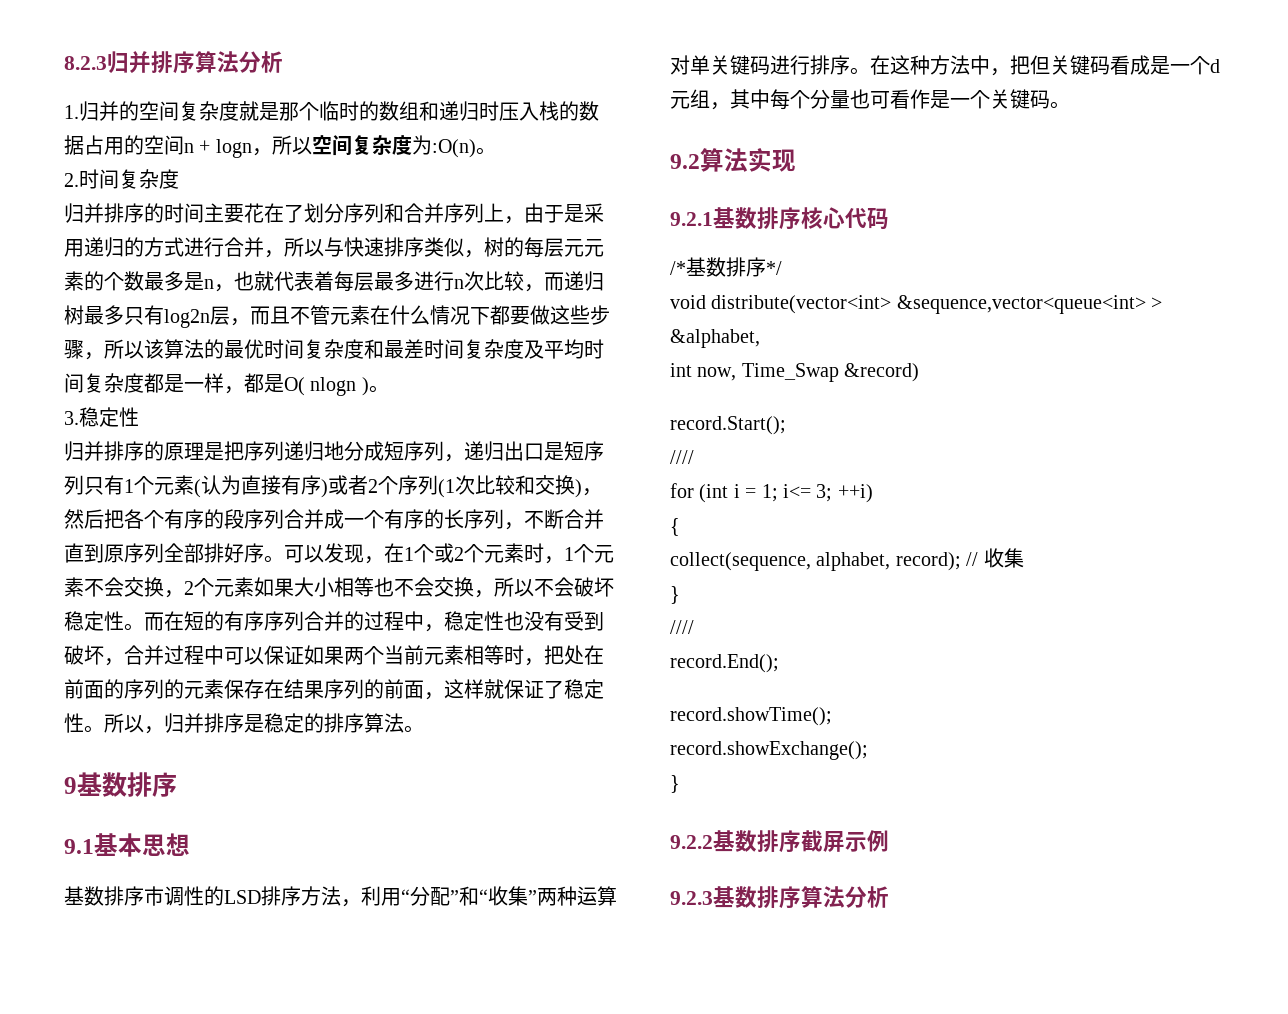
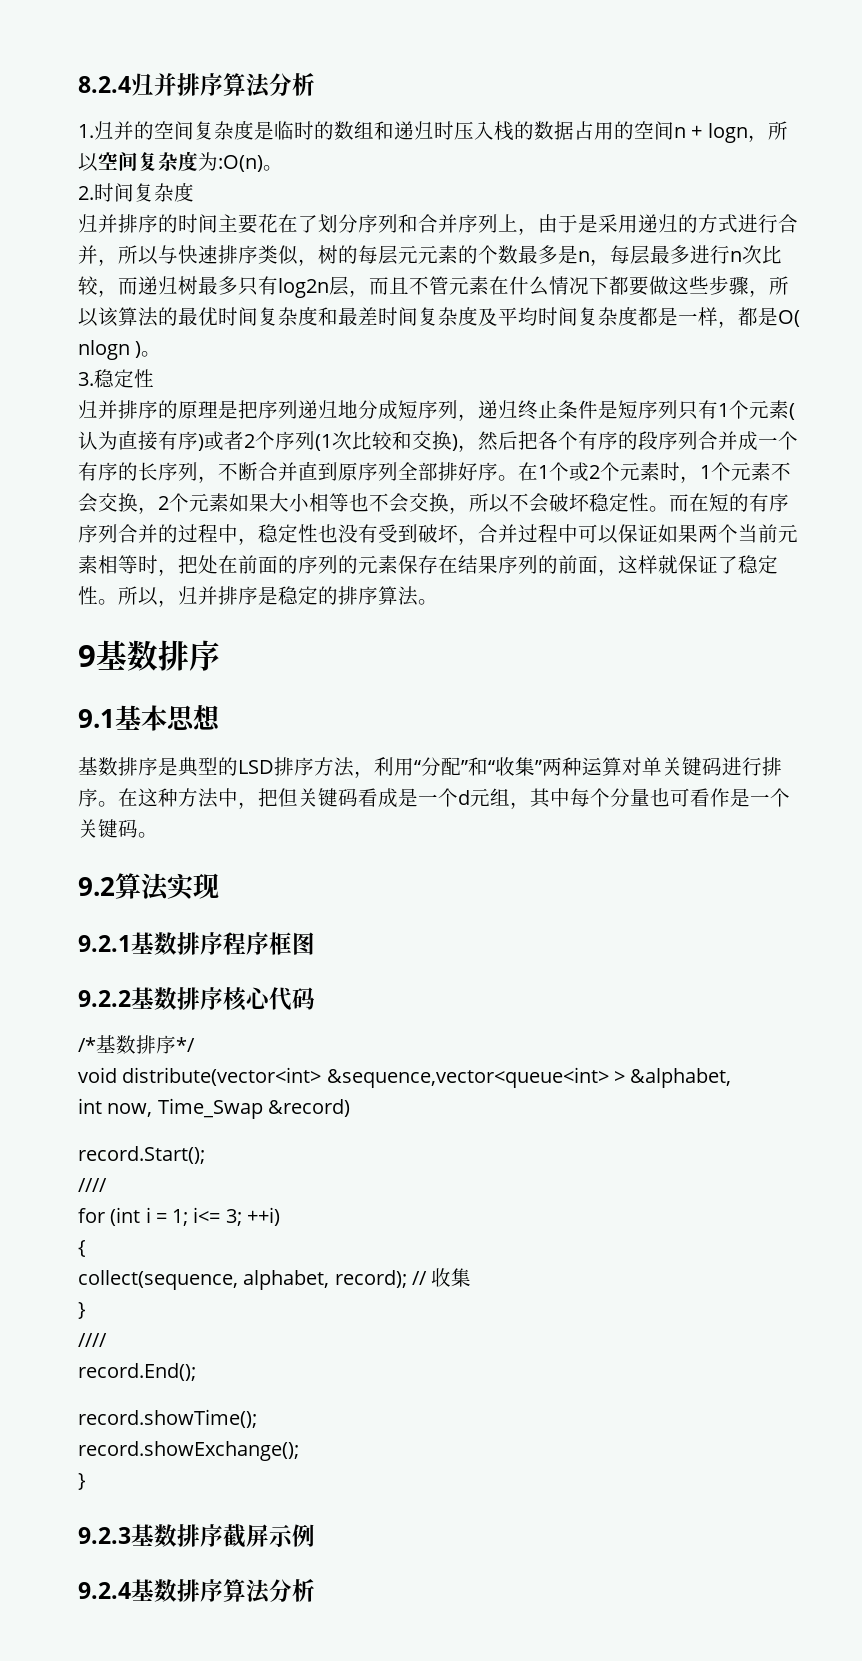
- 8.2.3归并排序算法分析
+ 8.2.4归并排序算法分析
- 1.归并的空间复杂度就是那个临时的数组和递归时压入栈的数据占用的空间n + logn，所以空间复杂度为:O(n)。
+ 1.归并的空间复杂度是临时的数组和递归时压入栈的数据占用的空间n + logn，所以空间复杂度为:O(n)。
- 归并排序的时间主要花在了划分序列和合并序列上，由于是采用递归的方式进行合并，所以与快速排序类似，树的每层元元素的个数最多是n，也就代表着每层最多进行n次比较，而递归树最多只有log2n层，而且不管元素在什么情况下都要做这些步骤，所以该算法的最优时间复杂度和最差时间复杂度及平均时间复杂度都是一样，都是O( nlogn )。
+ 归并排序的时间主要花在了划分序列和合并序列上，由于是采用递归的方式进行合并，所以与快速排序类似，树的每层元元素的个数最多是n，每层最多进行n次比较，而递归树最多只有log2n层，而且不管元素在什么情况下都要做这些步骤，所以该算法的最优时间复杂度和最差时间复杂度及平均时间复杂度都是一样，都是O( nlogn )。
- 归并排序的原理是把序列递归地分成短序列，递归出口是短序列只有1个元素(认为直接有序)或者2个序列(1次比较和交换)，然后把各个有序的段序列合并成一个有序的长序列，不断合并直到原序列全部排好序。
+ 归并排序的原理是把序列递归地分成短序列，递归终止条件是短序列只有1个元素(认为直接有序)或者2个序列(1次比较和交换)，然后把各个有序的段序列合并成一个有序的长序列，不断合并直到原序列全部排好序。
- 可以发现，在1个或2个元素时，1个元素不会交换，2个元素如果大小相等也不会交换，所以不会破坏稳定性。
+ 在1个或2个元素时，1个元素不会交换，2个元素如果大小相等也不会交换，所以不会破坏稳定性。
- 基数排序市调性的LSD排序方法，利用“分配”和“收集”两种运算对单关键码进行排序。
+ 基数排序是典型的LSD排序方法，利用“分配”和“收集”两种运算对单关键码进行排序。
- 9.2.1基数排序核心代码
+ 9.2.1基数排序程序框图
+ 9.2.2基数排序核心代码
- 9.2.2基数排序截屏示例
+ 9.2.3基数排序截屏示例
- 9.2.3基数排序算法分析
+ 9.2.4基数排序算法分析

